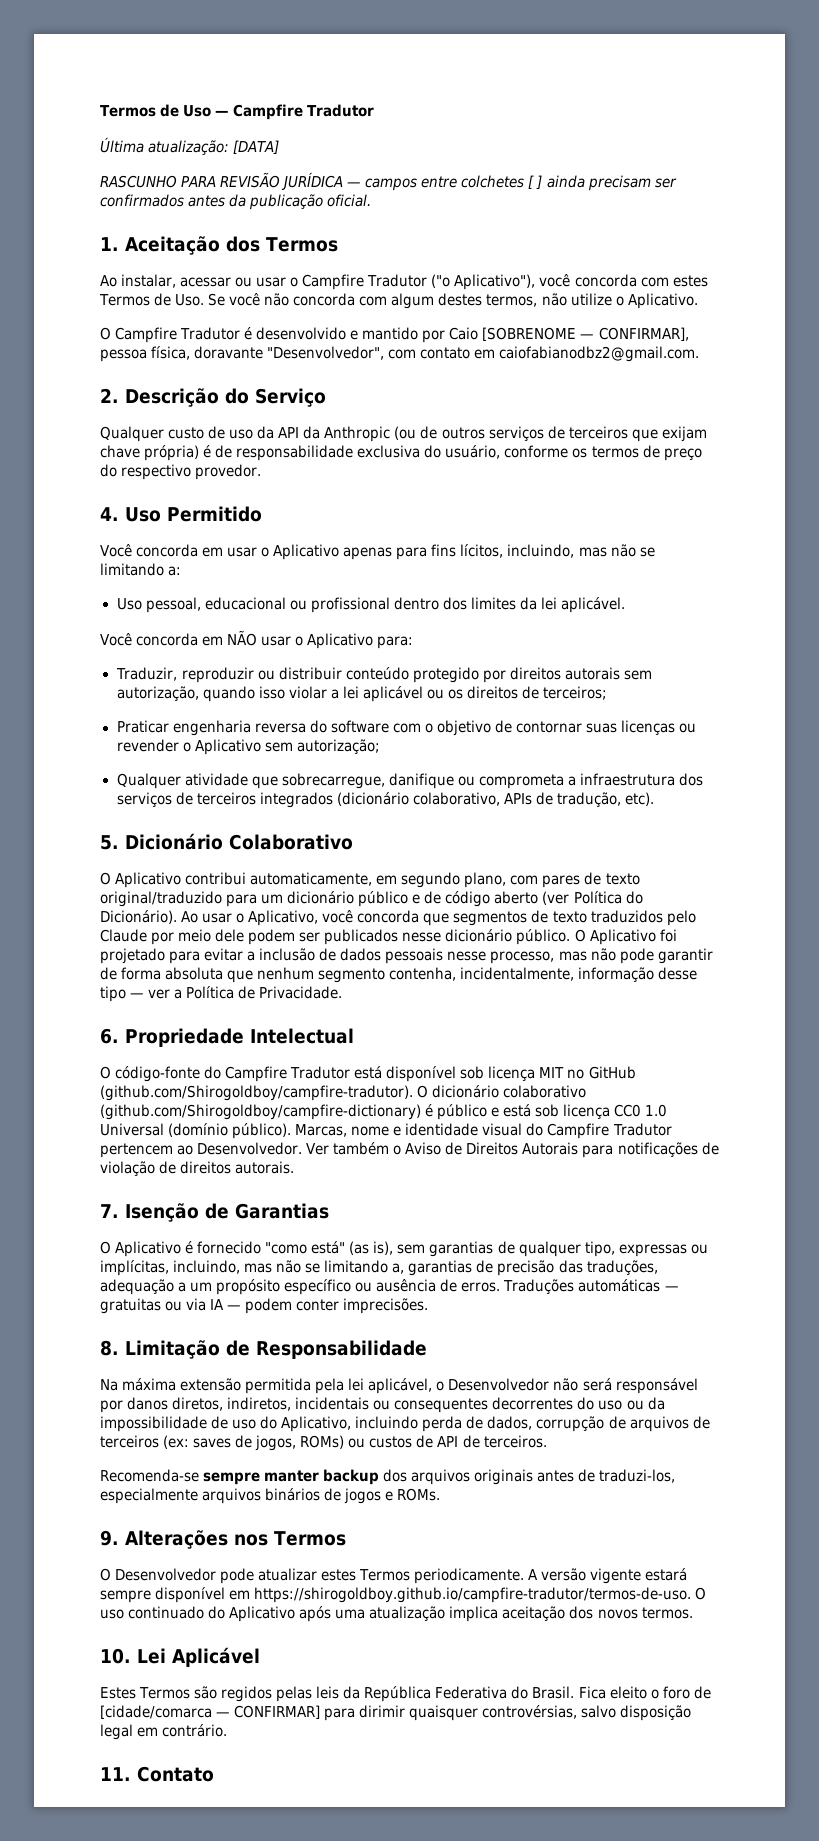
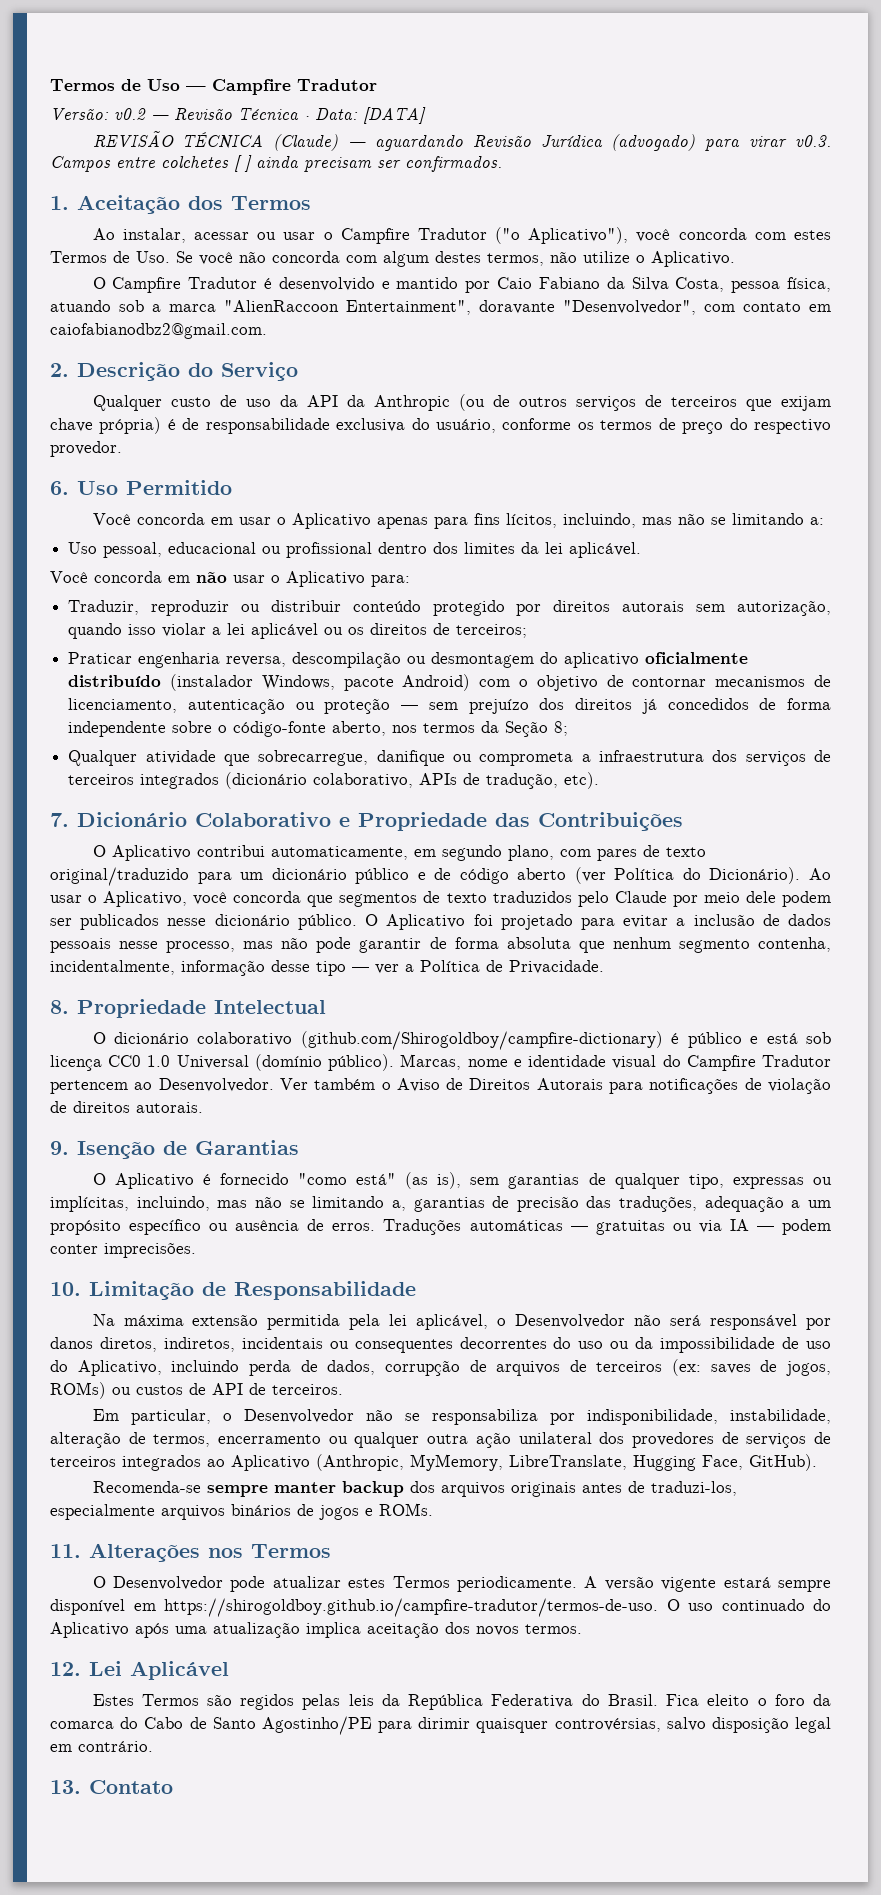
- Última atualização: [DATA]
- RASCUNHO PARA REVISÃO JURÍDICA — campos entre colchetes [ ] ainda precisam ser confirmados antes da publicação oficial.
+ Versão: v0.2 — Revisão Técnica · Data: [DATA]
+ REVISÃO TÉCNICA (Claude) — aguardando Revisão Jurídica (advogado) para virar v0.3. Campos entre colchetes [ ] ainda precisam ser confirmados.
- O Campfire Tradutor é desenvolvido e mantido por Caio [SOBRENOME — CONFIRMAR], pessoa física, doravante "Desenvolvedor", com contato em caiofabianodbz2@gmail.com.
+ O Campfire Tradutor é desenvolvido e mantido por Caio Fabiano da Silva Costa, pessoa física, atuando sob a marca "AlienRaccoon Entertainment", doravante "Desenvolvedor", com contato em caiofabianodbz2@gmail.com.
- 4. Uso Permitido
+ 6. Uso Permitido
- Você concorda em NÃO usar o Aplicativo para:
+ Você concorda em não usar o Aplicativo para:
- Praticar engenharia reversa do software com o objetivo de contornar suas licenças ou revender o Aplicativo sem autorização;
+ Praticar engenharia reversa, descompilação ou desmontagem do aplicativo oficialmente distribuído (instalador Windows, pacote Android) com o objetivo de contornar mecanismos de licenciamento, autenticação ou proteção — sem prejuízo dos direitos já concedidos de forma independente sobre o código-fonte aberto, nos termos da Seção 8;
- 5. Dicionário Colaborativo
+ 7. Dicionário Colaborativo e Propriedade das Contribuições
- 6. Propriedade Intelectual
+ 8. Propriedade Intelectual
- O código-fonte do Campfire Tradutor está disponível sob licença MIT no GitHub (github.com/Shirogoldboy/campfire-tradutor). O dicionário colaborativo (github.com/Shirogoldboy/campfire-dictionary) é público e está sob licença CC0 1.0 Universal (domínio público).
+ O dicionário colaborativo (github.com/Shirogoldboy/campfire-dictionary) é público e está sob licença CC0 1.0 Universal (domínio público).
- 7. Isenção de Garantias
+ 9. Isenção de Garantias
- 8. Limitação de Responsabilidade
+ 10. Limitação de Responsabilidade
+ Em particular, o Desenvolvedor não se responsabiliza por indisponibilidade, instabilidade, alteração de termos, encerramento ou qualquer outra ação unilateral dos provedores de serviços de terceiros integrados ao Aplicativo (Anthropic, MyMemory, LibreTranslate, Hugging Face, GitHub).
- 9. Alterações nos Termos
+ 11. Alterações nos Termos
- 10. Lei Aplicável
+ 12. Lei Aplicável
- Fica eleito o foro de [cidade/comarca — CONFIRMAR] para dirimir quaisquer controvérsias, salvo disposição legal em contrário.
+ Fica eleito o foro da comarca do Cabo de Santo Agostinho/PE para dirimir quaisquer controvérsias, salvo disposição legal em contrário.
- 11. Contato
+ 13. Contato

